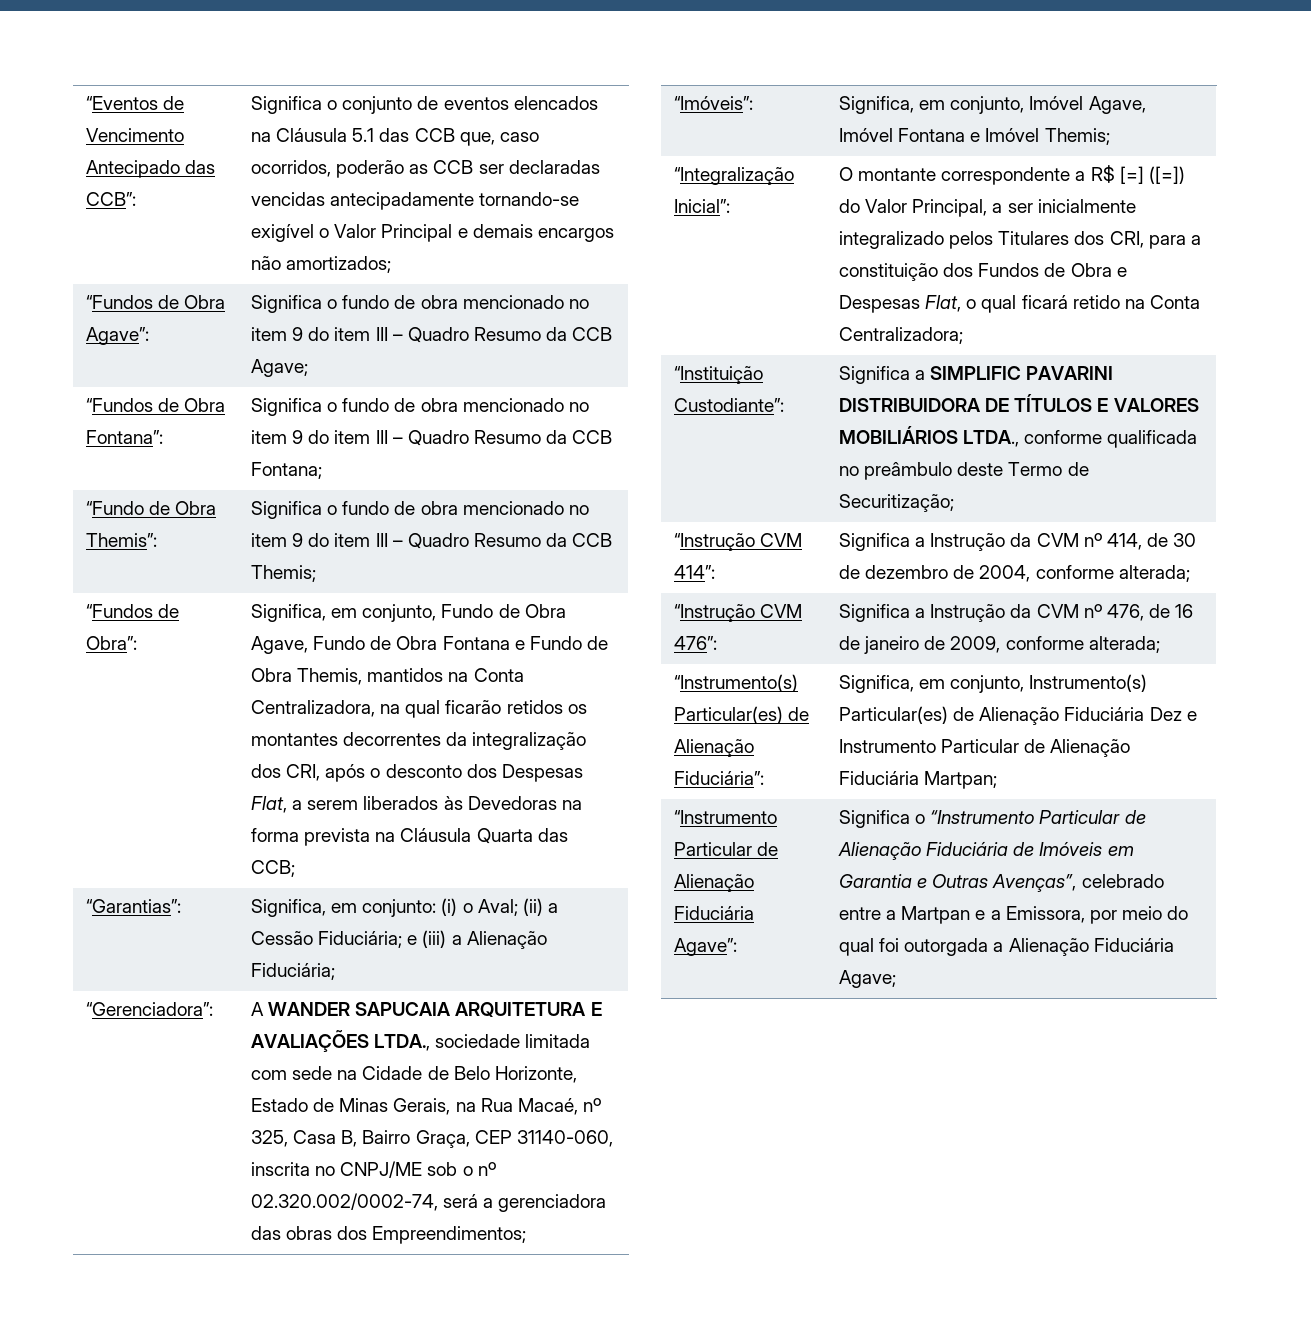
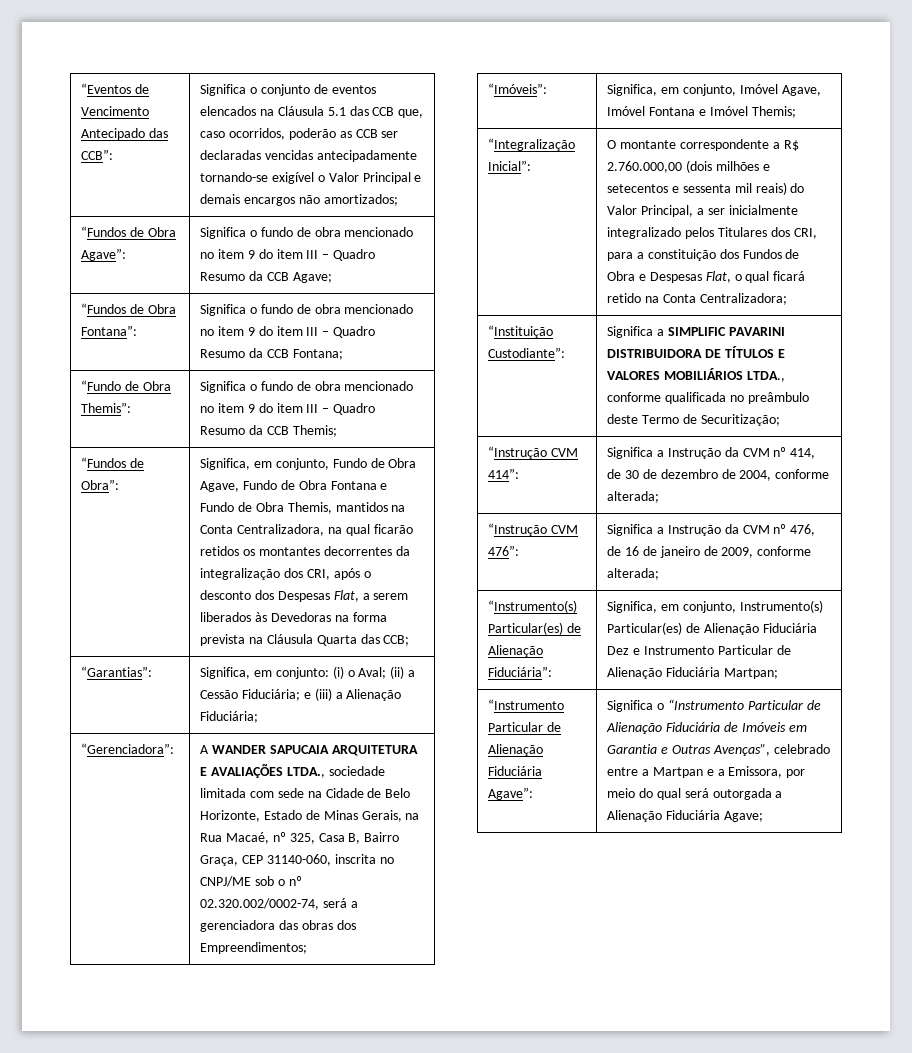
- O montante correspondente a R$ [=] ([=]) do Valor Principal, a ser inicialmente integralizado pelos Titulares dos CRI, para a constituição dos Fundos de Obra e Despesas Flat, o qual ficará retido na Conta Centralizadora;
+ O montante correspondente a R$ 2.760.000,00 (dois milhões e setecentos e sessenta mil reais) do Valor Principal, a ser inicialmente integralizado pelos Titulares dos CRI, para a constituição dos Fundos de Obra e Despesas Flat, o qual ficará retido na Conta Centralizadora;
- “Instrumento Particular de Alienação Fiduciária Agave”: | Significa o “Instrumento Particular de Alienação Fiduciária de Imóveis em Garantia e Outras Avenças”, celebrado entre a Martpan e a Emissora, por meio do qual foi outorgada a Alienação Fiduciária Agave;
+ “Instrumento Particular de Alienação Fiduciária Agave”: | Significa o “Instrumento Particular de Alienação Fiduciária de Imóveis em Garantia e Outras Avenças”, celebrado entre a Martpan e a Emissora, por meio do qual será outorgada a Alienação Fiduciária Agave;

